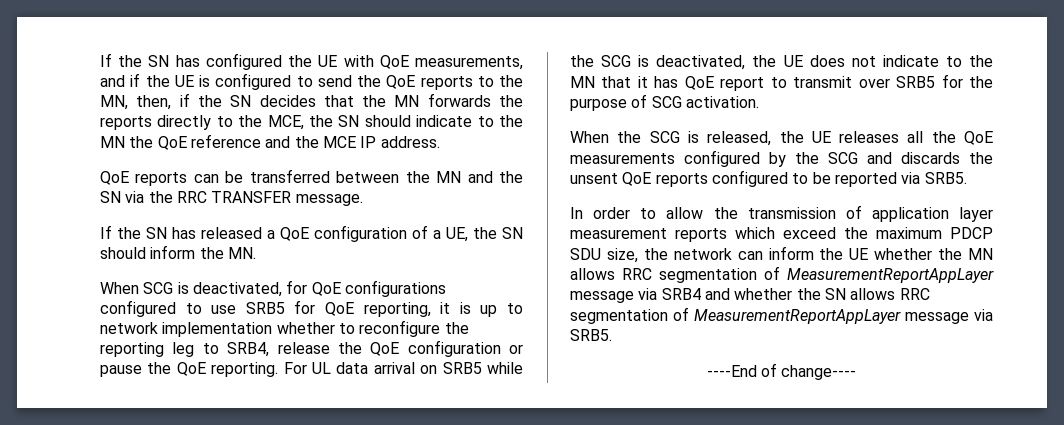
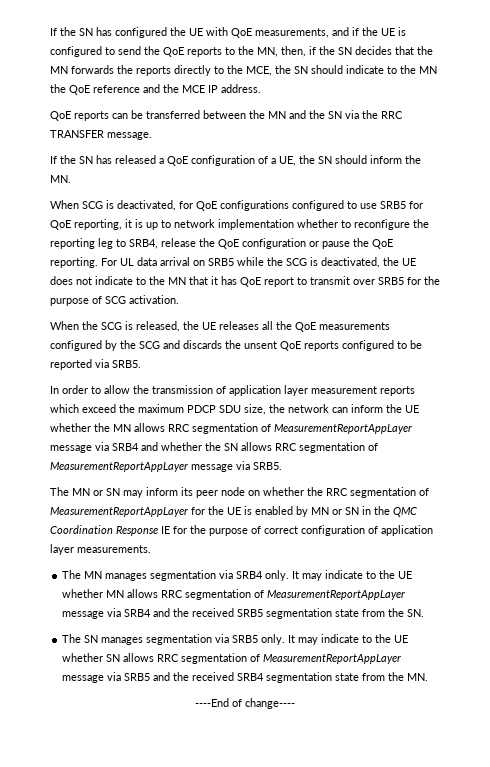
+ The MN or SN may inform its peer node on whether the RRC segmentation of MeasurementReportAppLayer for the UE is enabled by MN or SN in the QMC Coordination Response IE for the purpose of correct configuration of application layer measurements.
+ The MN manages segmentation via SRB4 only. It may indicate to the UE whether MN allows RRC segmentation of MeasurementReportAppLayer message via SRB4 and the received SRB5 segmentation state from the SN.
+ The SN manages segmentation via SRB5 only. It may indicate to the UE whether SN allows RRC segmentation of MeasurementReportAppLayer message via SRB5 and the received SRB4 segmentation state from the MN.

